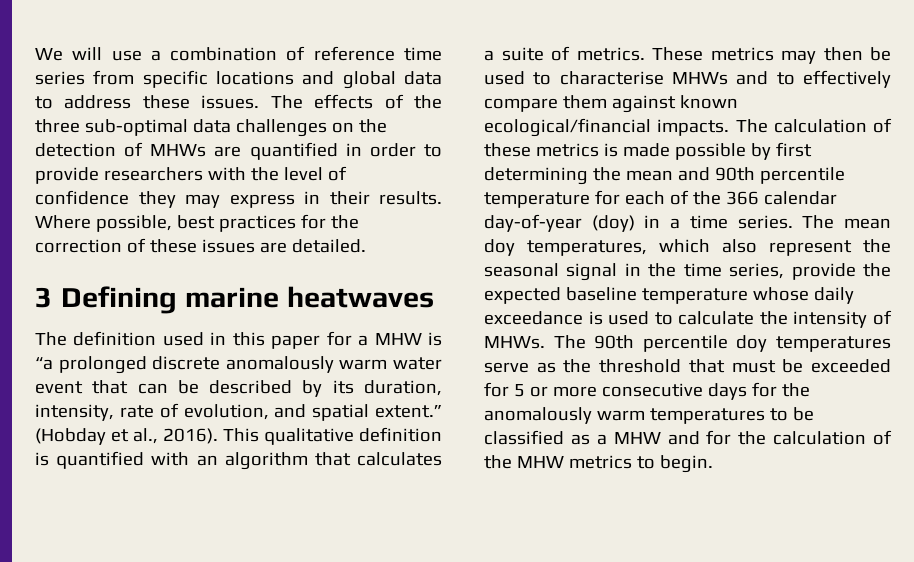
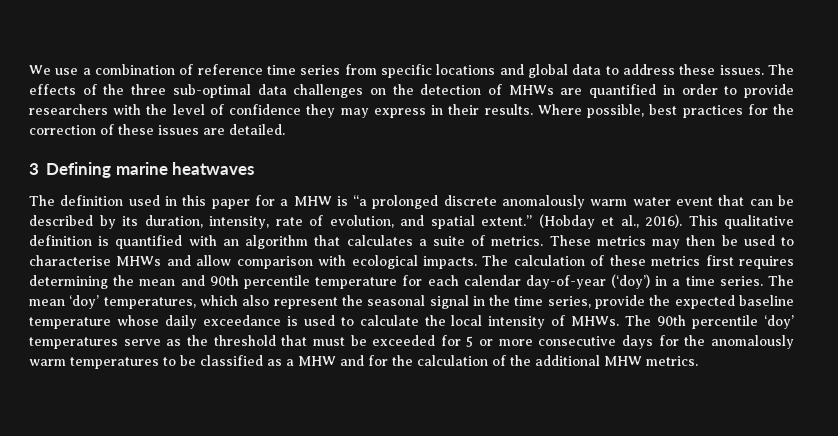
- We will use a combination of reference time series from specific locations and global data to address these issues.
+ We use a combination of reference time series from specific locations and global data to address these issues.
- These metrics may then be used to characterise MHWs and to effectively compare them against known ecological/financial impacts.
+ These metrics may then be used to characterise MHWs and allow comparison with ecological impacts.
- The calculation of these metrics is made possible by first determining the mean and 90th percentile temperature for each of the 366 calendar day-of-year (doy) in a time series.
+ The calculation of these metrics first requires determining the mean and 90th percentile temperature for each calendar day-of-year (‘doy’) in a time series.
- The mean doy temperatures, which also represent the seasonal signal in the time series, provide the expected baseline temperature whose daily exceedance is used to calculate the intensity of MHWs.
+ The mean ‘doy’ temperatures, which also represent the seasonal signal in the time series, provide the expected baseline temperature whose daily exceedance is used to calculate the local intensity of MHWs.
- The 90th percentile doy temperatures serve as the threshold that must be exceeded for 5 or more consecutive days for the anomalously warm temperatures to be classified as a MHW and for the calculation of the MHW metrics to begin.
+ The 90th percentile ‘doy’ temperatures serve as the threshold that must be exceeded for 5 or more consecutive days for the anomalously warm temperatures to be classified as a MHW and for the calculation of the additional MHW metrics.

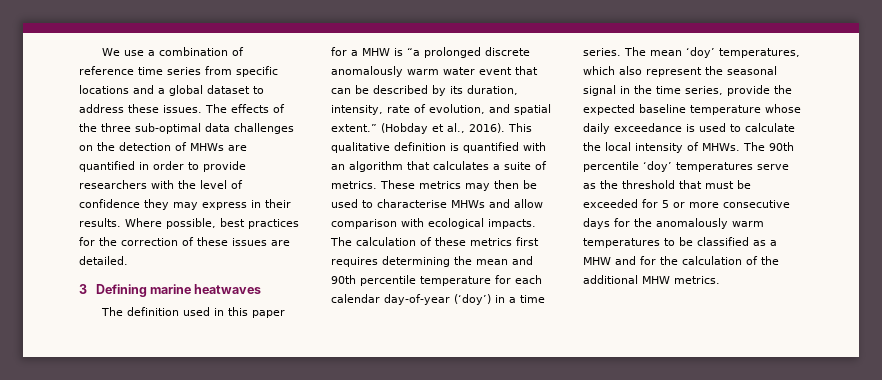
- We use a combination of reference time series from specific locations and global data to address these issues.
+ We use a combination of reference time series from specific locations and a global dataset to address these issues.

